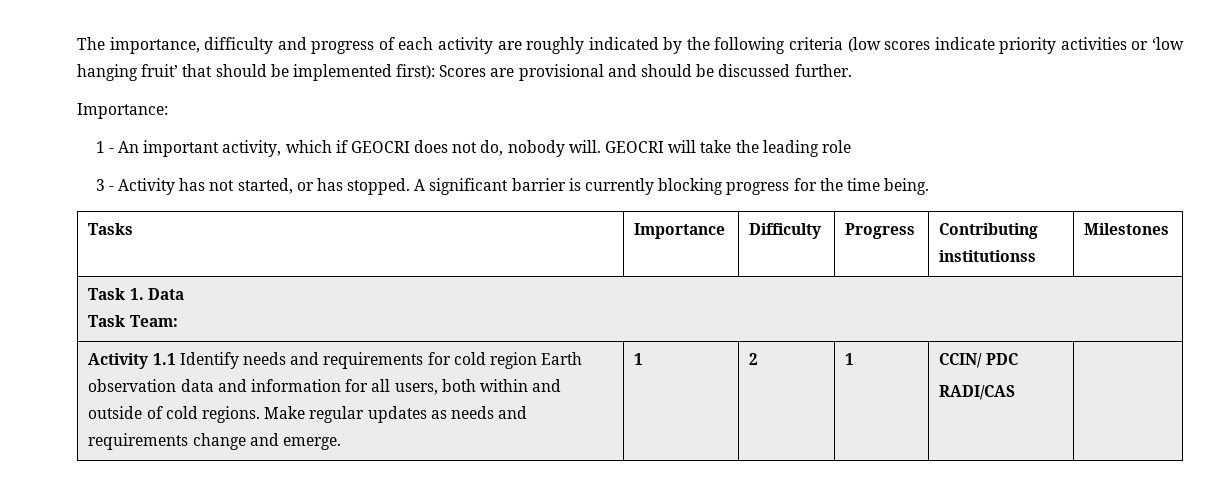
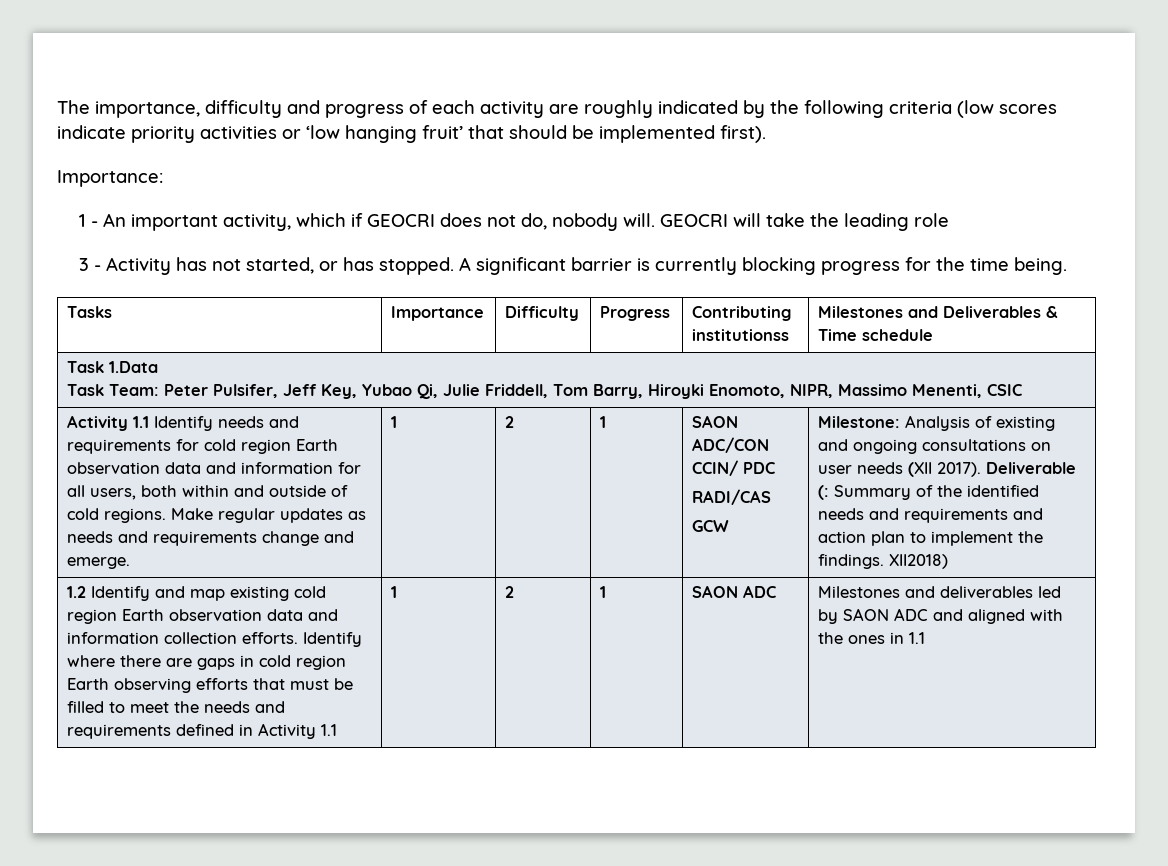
- The importance, difficulty and progress of each activity are roughly indicated by the following criteria (low scores indicate priority activities or ‘low hanging fruit’ that should be implemented first): Scores are provisional and should be discussed further.
+ The importance, difficulty and progress of each activity are roughly indicated by the following criteria (low scores indicate priority activities or ‘low hanging fruit’ that should be implemented first).
- Tasks | Importance | Difficulty | Progress | Contributing institutionss | Milestones
- Task 1. Data
- Task Team:
+ Tasks | Importance | Difficulty | Progress | Contributing institutionss | Milestones and Deliverables & Time schedule
+ Task 1.Data
+ Task Team: Peter Pulsifer, Jeff Key, Yubao Qi, Julie Friddell, Tom Barry, Hiroyki Enomoto, NIPR, Massimo Menenti, CSIC
- CCIN/ PDC
+ SAON ADC/CON CCIN/ PDC
+ GCW | Milestone: Analysis of existing and ongoing consultations on user needs (XII 2017). Deliverable (: Summary of the identified needs and requirements and action plan to implement the findings. XII2018)
+ 1.2 Identify and map existing cold region Earth observation data and information collection efforts. Identify where there are gaps in cold region Earth observing efforts that must be filled to meet the needs and requirements defined in Activity 1.1 | 1 | 2 | 1 | SAON ADC | Milestones and deliverables led by SAON ADC and aligned with the ones in 1.1

